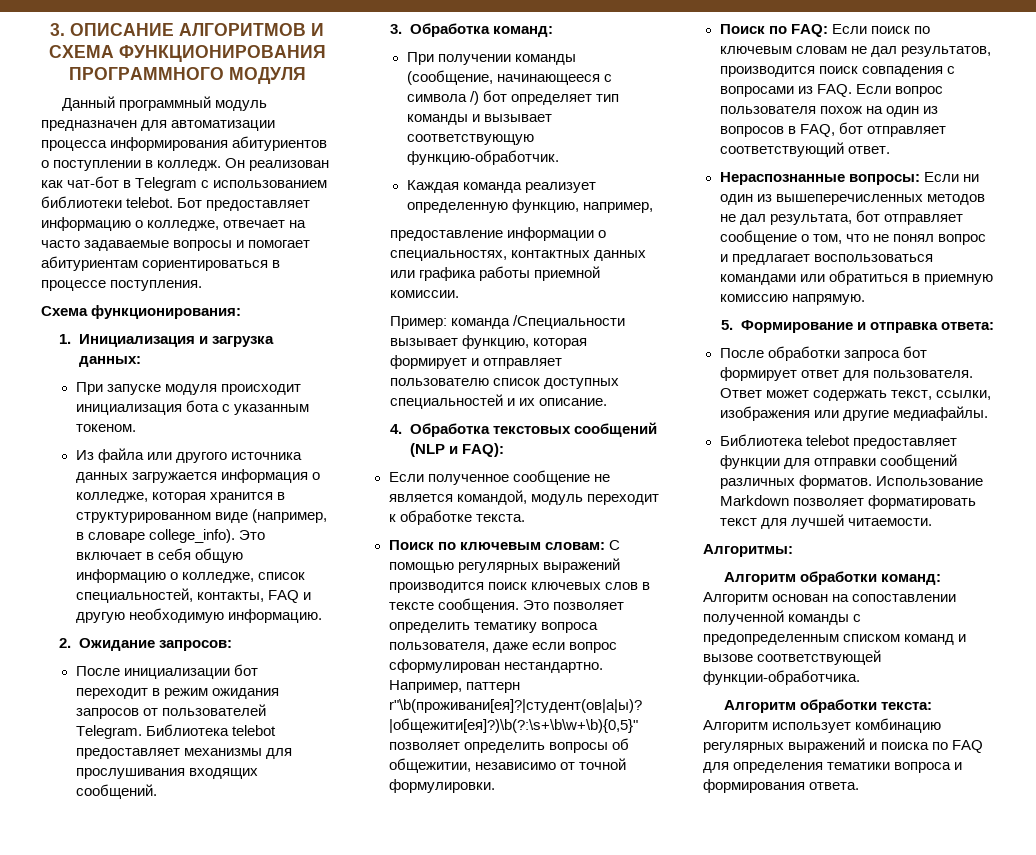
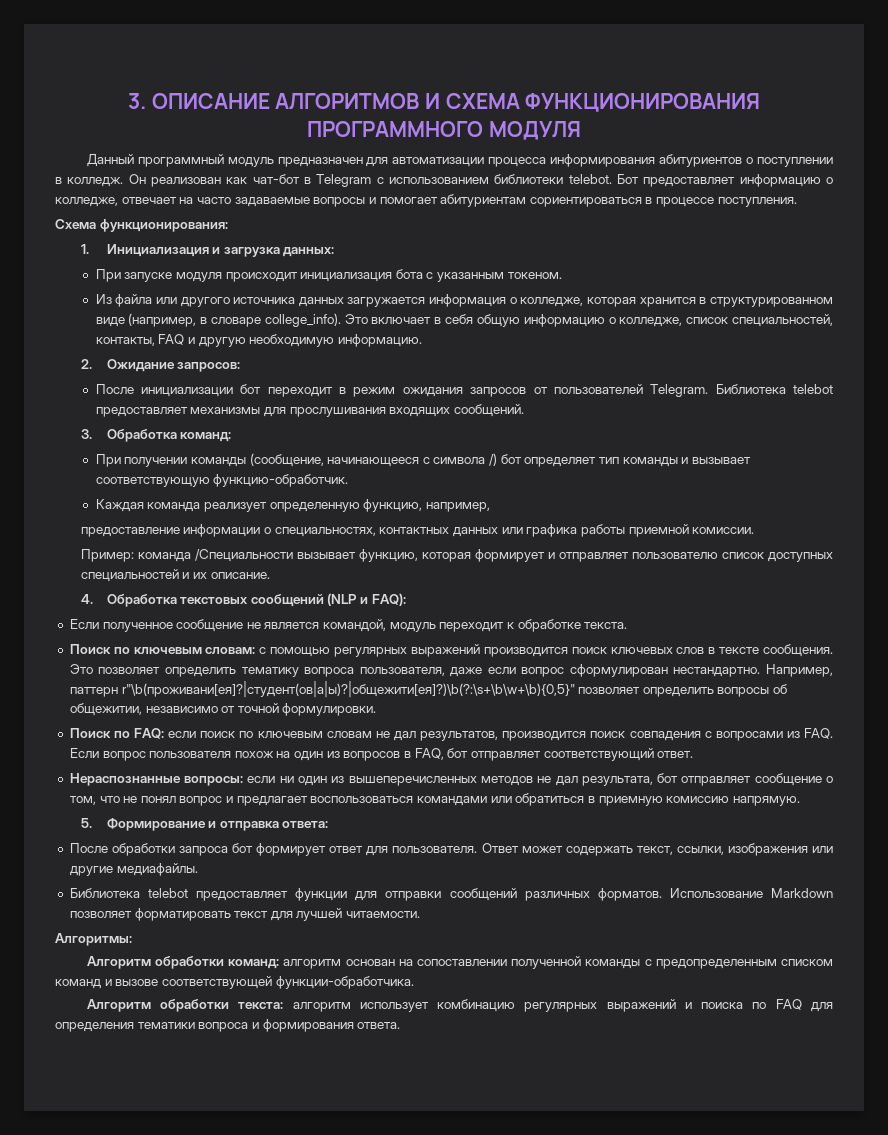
- Поиск по ключевым словам: С помощью регулярных выражений производится поиск ключевых слов в тексте сообщения.
+ Поиск по ключевым словам: с помощью регулярных выражений производится поиск ключевых слов в тексте сообщения.
- Поиск по FAQ: Если поиск по ключевым словам не дал результатов, производится поиск совпадения с вопросами из FAQ. Если вопрос пользователя похож на один из вопросов в FAQ, бот отправляет соответствующий ответ.
+ Поиск по FAQ: если поиск по ключевым словам не дал результатов, производится поиск совпадения с вопросами из FAQ. Если вопрос пользователя похож на один из вопросов в FAQ, бот отправляет соответствующий ответ.
- Нераспознанные вопросы: Если ни один из вышеперечисленных методов не дал результата, бот отправляет сообщение о том, что не понял вопрос и предлагает воспользоваться командами или обратиться в приемную комиссию напрямую.
+ Нераспознанные вопросы: если ни один из вышеперечисленных методов не дал результата, бот отправляет сообщение о том, что не понял вопрос и предлагает воспользоваться командами или обратиться в приемную комиссию напрямую.
- Алгоритм обработки команд: Алгоритм основан на сопоставлении полученной команды с предопределенным списком команд и вызове соответствующей функции-обработчика.
+ Алгоритм обработки команд: алгоритм основан на сопоставлении полученной команды с предопределенным списком команд и вызове соответствующей функции-обработчика.
- Алгоритм обработки текста: Алгоритм использует комбинацию регулярных выражений и поиска по FAQ для определения тематики вопроса и формирования ответа.
+ Алгоритм обработки текста: алгоритм использует комбинацию регулярных выражений и поиска по FAQ для определения тематики вопроса и формирования ответа.

